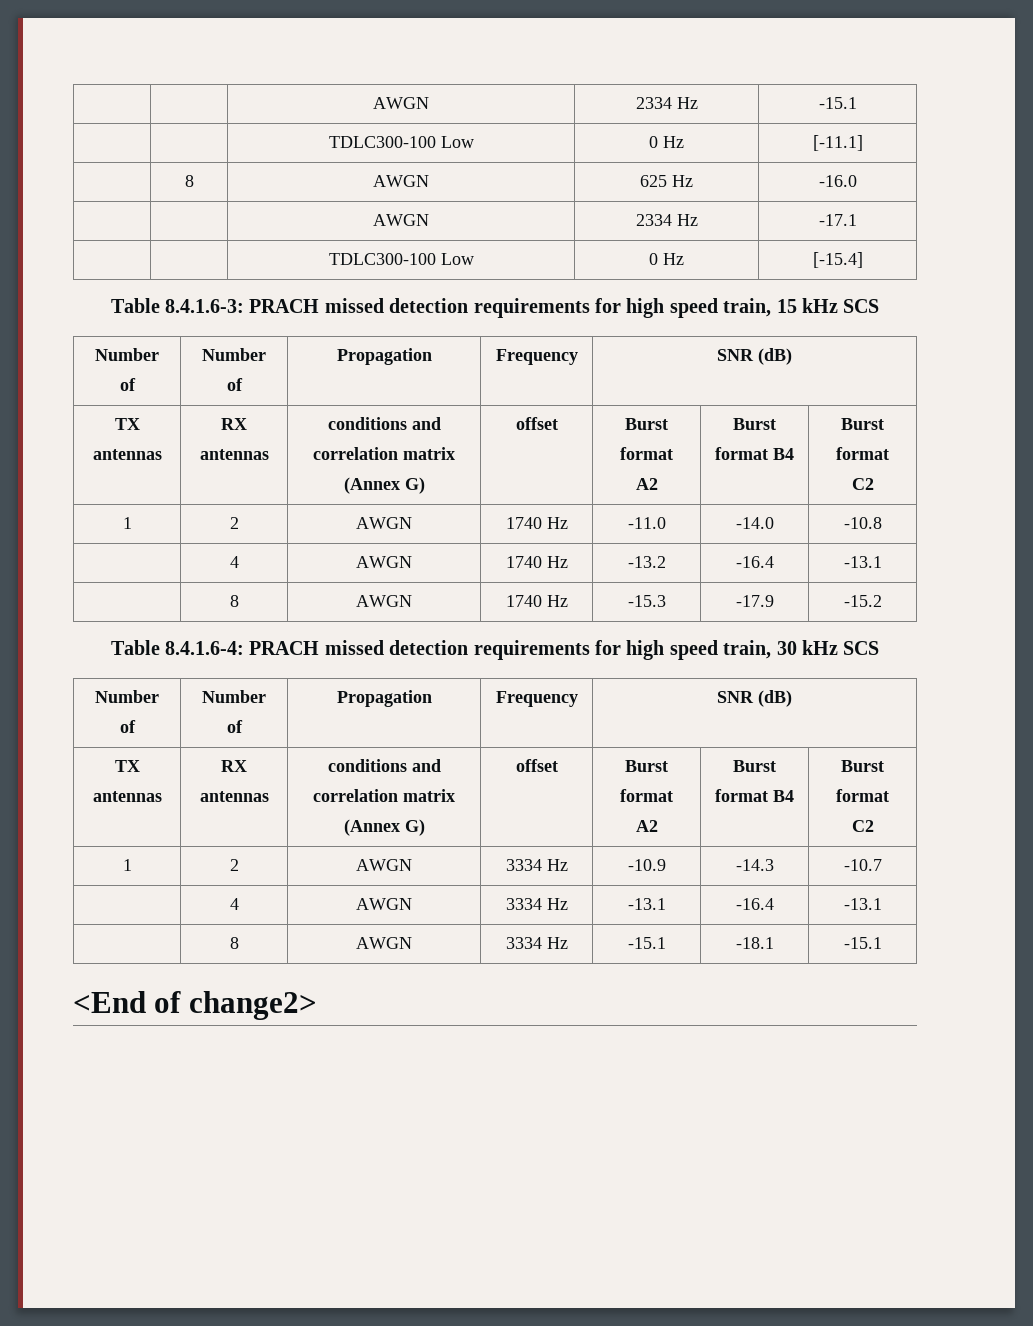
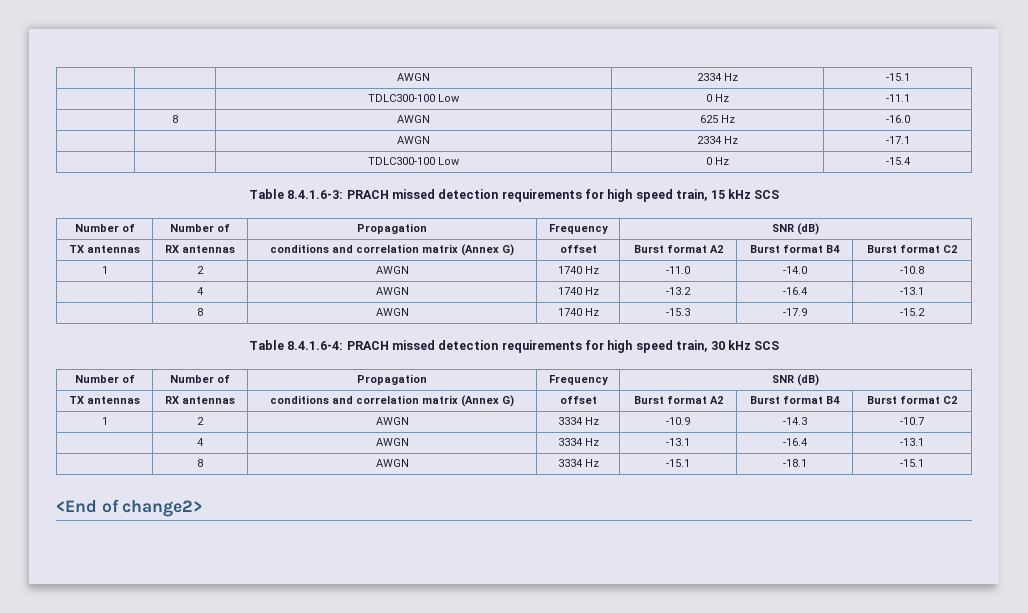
- | | TDLC300-100 Low | 0 Hz | [-11.1]
+ | | TDLC300-100 Low | 0 Hz | -11.1
- | | TDLC300-100 Low | 0 Hz | [-15.4]
+ | | TDLC300-100 Low | 0 Hz | -15.4

